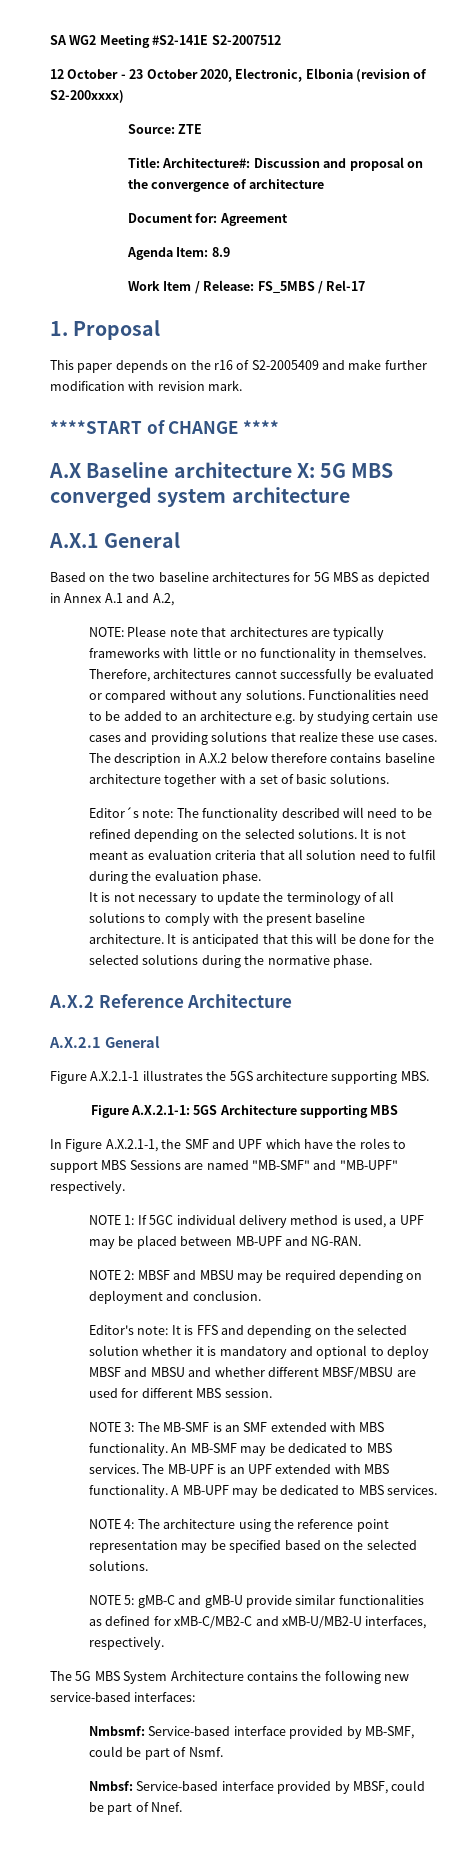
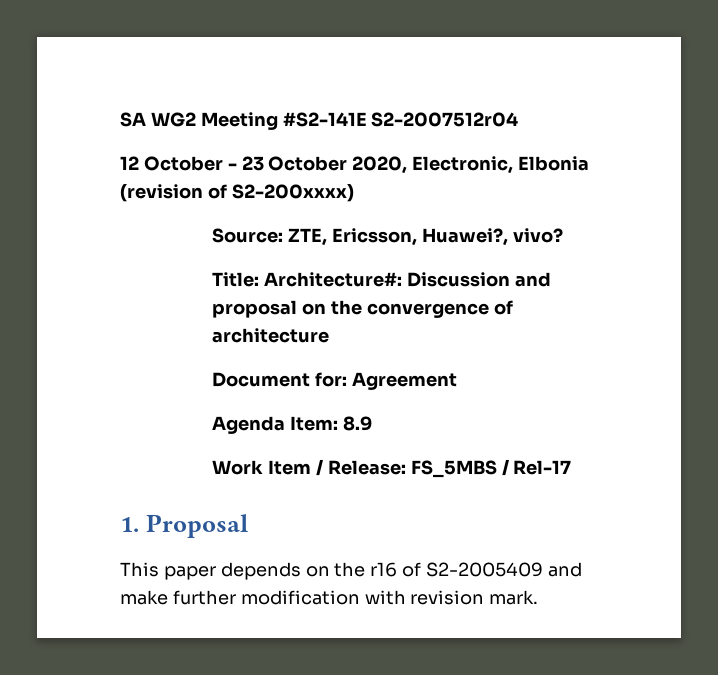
- SA WG2 Meeting #S2-141E S2-2007512
+ SA WG2 Meeting #S2-141E S2-2007512r04
- Source: ZTE
+ Source: ZTE, Ericsson, Huawei?, vivo?
- ****START of CHANGE ****
- A.X Baseline architecture X: 5G MBS converged system architecture
- A.X.1 General
- Based on the two baseline architectures for 5G MBS as depicted in Annex A.1 and A.2,
- NOTE: Please note that architectures are typically frameworks with little or no functionality in themselves. Therefore, architectures cannot successfully be evaluated or compared without any solutions. Functionalities need to be added to an architecture e.g. by studying certain use cases and providing solutions that realize these use cases. The description in A.X.2 below therefore contains baseline architecture together with a set of basic solutions.
- Editor´s note: The functionality described will need to be refined depending on the selected solutions. It is not meant as evaluation criteria that all solution need to fulfil during the evaluation phase.
- It is not necessary to update the terminology of all solutions to comply with the present baseline architecture. It is anticipated that this will be done for the selected solutions during the normative phase.
- A.X.2 Reference Architecture
- A.X.2.1 General
- Figure A.X.2.1-1 illustrates the 5GS architecture supporting MBS.
- Figure A.X.2.1-1: 5GS Architecture supporting MBS
- In Figure A.X.2.1-1, the SMF and UPF which have the roles to support MBS Sessions are named "MB-SMF" and "MB-UPF" respectively.
- NOTE 1: If 5GC individual delivery method is used, a UPF may be placed between MB-UPF and NG-RAN.
- NOTE 2: MBSF and MBSU may be required depending on deployment and conclusion.
- Editor's note: It is FFS and depending on the selected solution whether it is mandatory and optional to deploy MBSF and MBSU and whether different MBSF/MBSU are used for different MBS session.
- NOTE 3: The MB-SMF is an SMF extended with MBS functionality. An MB-SMF may be dedicated to MBS services. The MB-UPF is an UPF extended with MBS functionality. A MB-UPF may be dedicated to MBS services.
- NOTE 4: The architecture using the reference point representation may be specified based on the selected solutions.
- NOTE 5: gMB-C and gMB-U provide similar functionalities as defined for xMB-C/MB2-C and xMB-U/MB2-U interfaces, respectively.
- The 5G MBS System Architecture contains the following new service-based interfaces:
- Nmbsmf: Service-based interface provided by MB-SMF, could be part of Nsmf.
- Nmbsf: Service-based interface provided by MBSF, could be part of Nnef.

